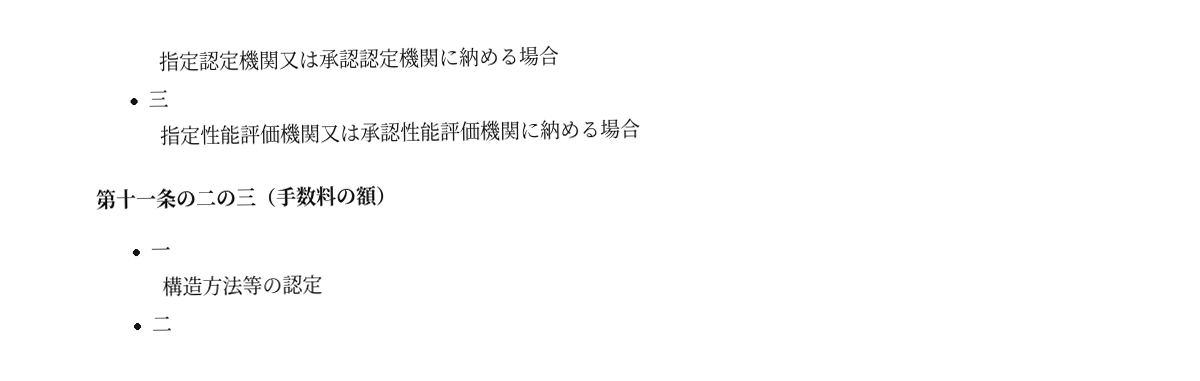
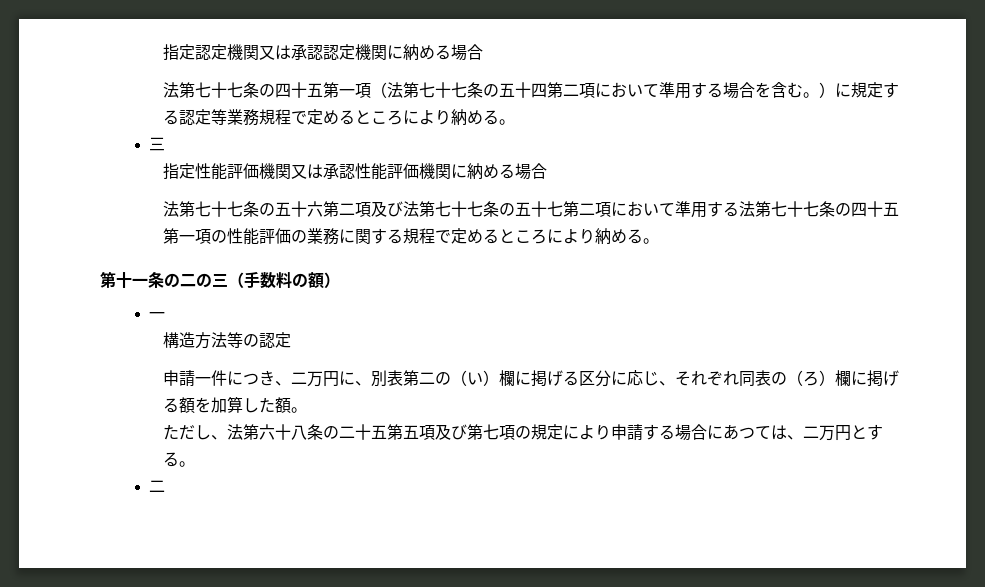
+ 法第七十七条の四十五第一項（法第七十七条の五十四第二項において準用する場合を含む。）に規定する認定等業務規程で定めるところにより納める。
+ 法第七十七条の五十六第二項及び法第七十七条の五十七第二項において準用する法第七十七条の四十五第一項の性能評価の業務に関する規程で定めるところにより納める。
+ 申請一件につき、二万円に、別表第二の（い）欄に掲げる区分に応じ、それぞれ同表の（ろ）欄に掲げる額を加算した額。
+ ただし、法第六十八条の二十五第五項及び第七項の規定により申請する場合にあつては、二万円とする。

